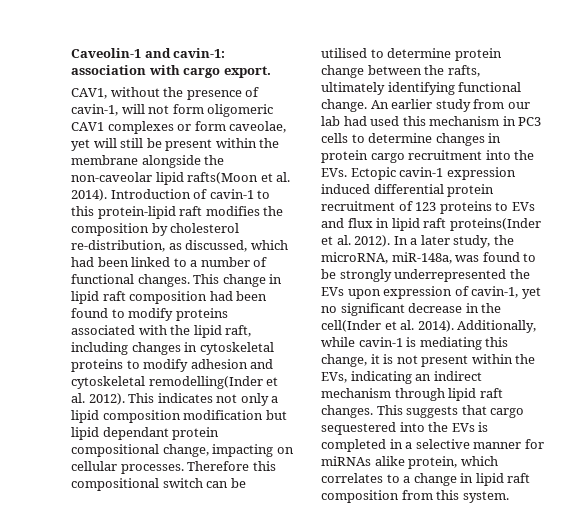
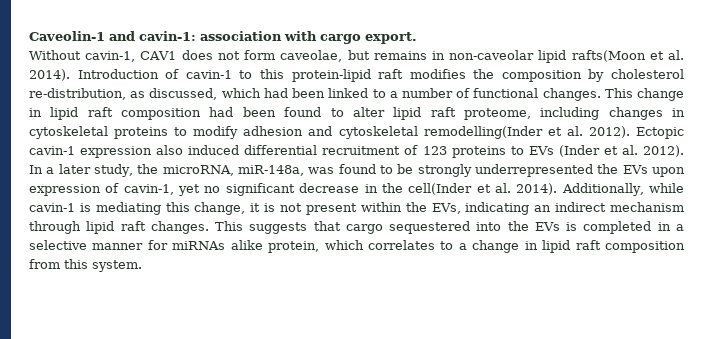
- CAV1, without the presence of cavin-1, will not form oligomeric CAV1 complexes or form caveolae, yet will still be present within the membrane alongside the non-caveolar lipid rafts(Moon et al. 2014).
+ Without cavin-1, CAV1 does not form caveolae, but remains in non-caveolar lipid rafts(Moon et al. 2014).
- This change in lipid raft composition had been found to modify proteins associated with the lipid raft, including changes in cytoskeletal proteins to modify adhesion and cytoskeletal remodelling(Inder et al. 2012).
+ This change in lipid raft composition had been found to alter lipid raft proteome, including changes in cytoskeletal proteins to modify adhesion and cytoskeletal remodelling(Inder et al. 2012).
- This indicates not only a lipid composition modification but lipid dependant protein compositional change, impacting on cellular processes. Therefore this compositional switch can be utilised to determine protein change between the rafts, ultimately identifying functional change. An earlier study from our lab had used this mechanism in PC3 cells to determine changes in protein cargo recruitment into the EVs. Ectopic cavin-1 expression induced differential protein recruitment of 123 proteins to EVs and flux in lipid raft proteins(Inder et al. 2012).
+ Ectopic cavin-1 expression also induced differential recruitment of 123 proteins to EVs (Inder et al. 2012).

